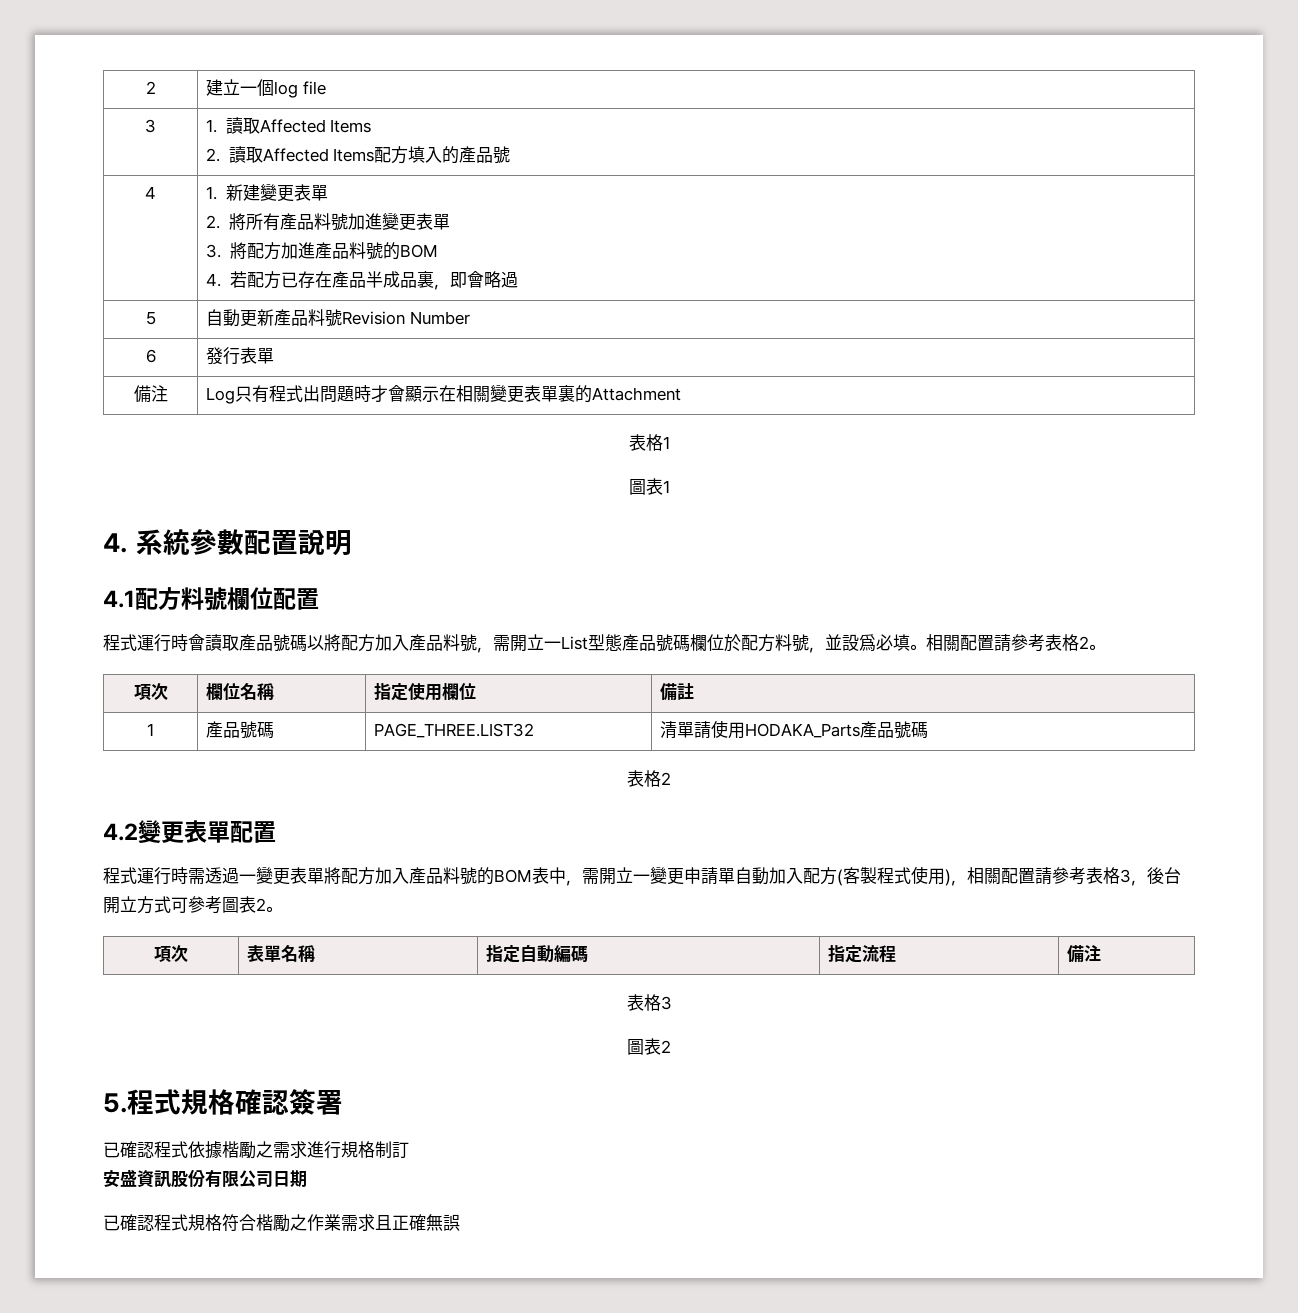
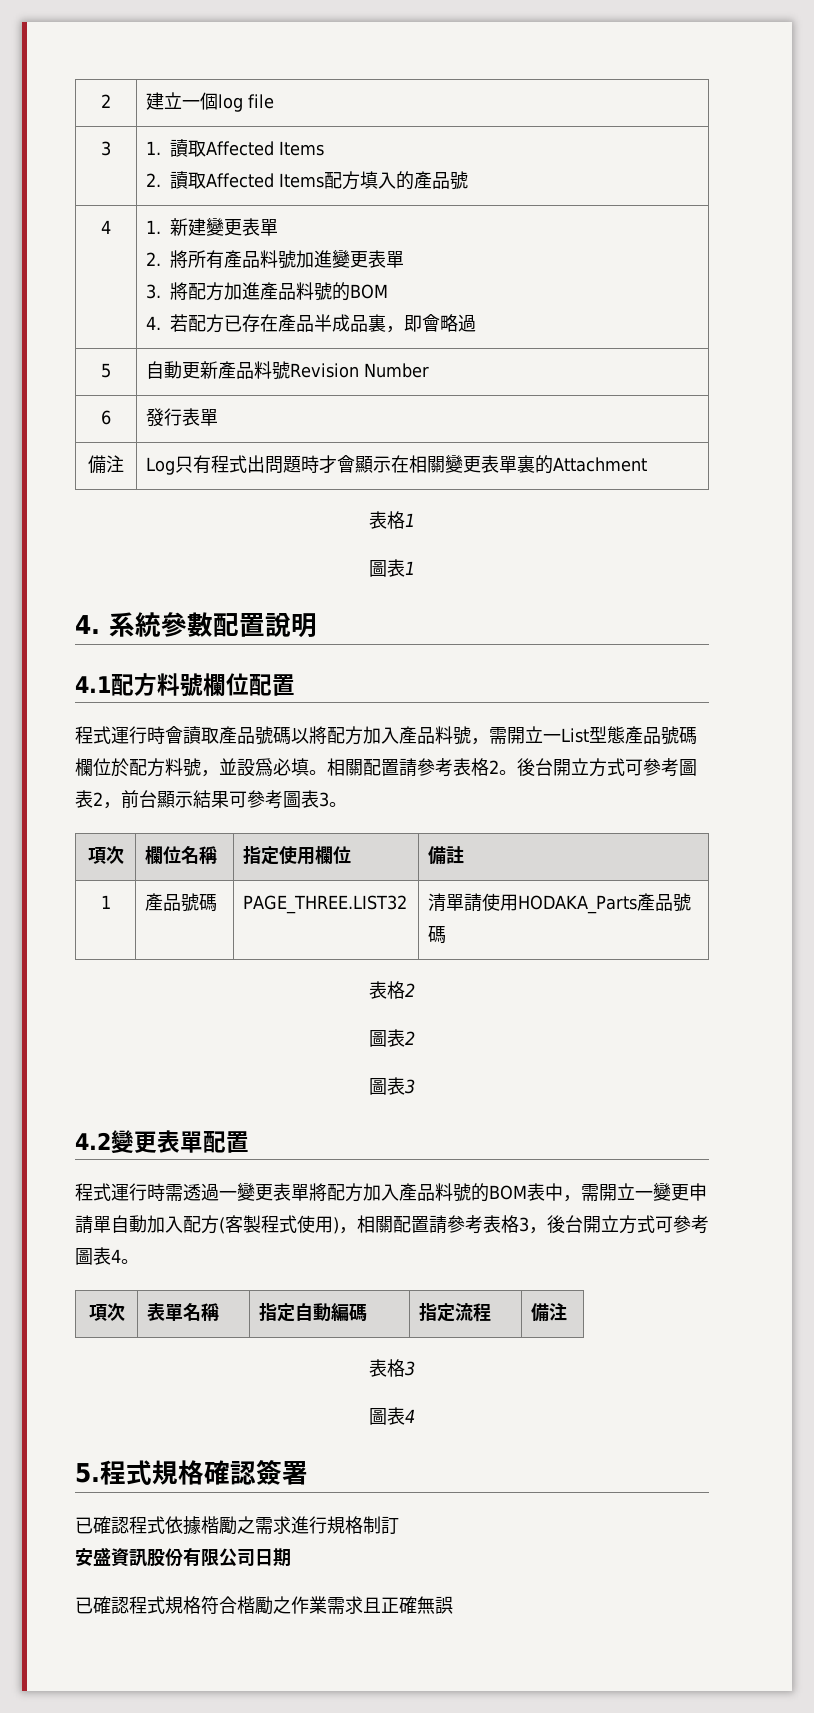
+ 後台開立方式可參考圖表2，前台顯示結果可參考圖表3。
  1 | 產品號碼 | PAGE_THREE.LIST32 | 清單請使用HODAKA_Parts產品號碼
  表格2
+ 圖表2
+ 圖表3
- 程式運行時需透過一變更表單將配方加入產品料號的BOM表中，需開立一變更申請單自動加入配方(客製程式使用)，相關配置請參考表格3，後台開立方式可參考圖表2。
+ 程式運行時需透過一變更表單將配方加入產品料號的BOM表中，需開立一變更申請單自動加入配方(客製程式使用)，相關配置請參考表格3，後台開立方式可參考圖表4。
  項次 | 表單名稱 | 指定自動編碼 | 指定流程 | 備注
  表格3
- 圖表2
+ 圖表4

